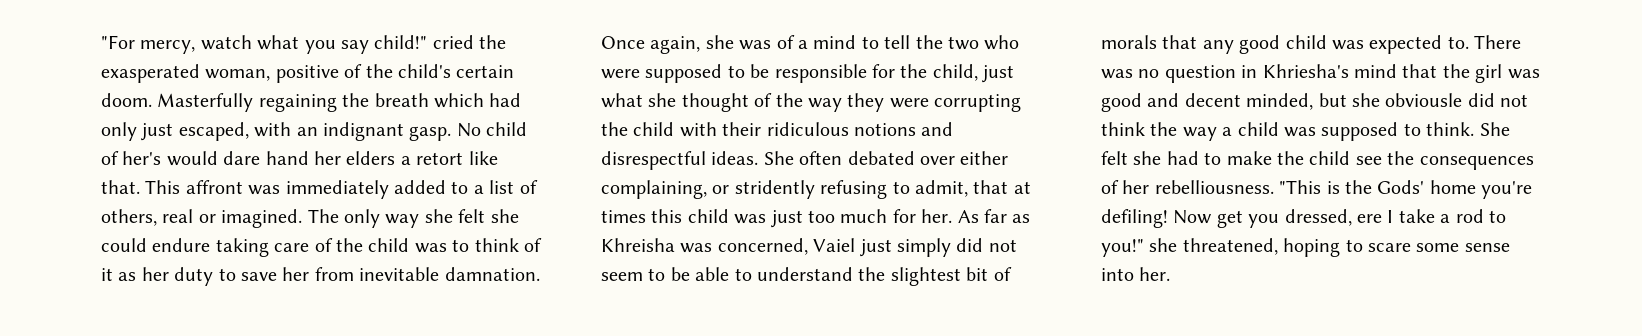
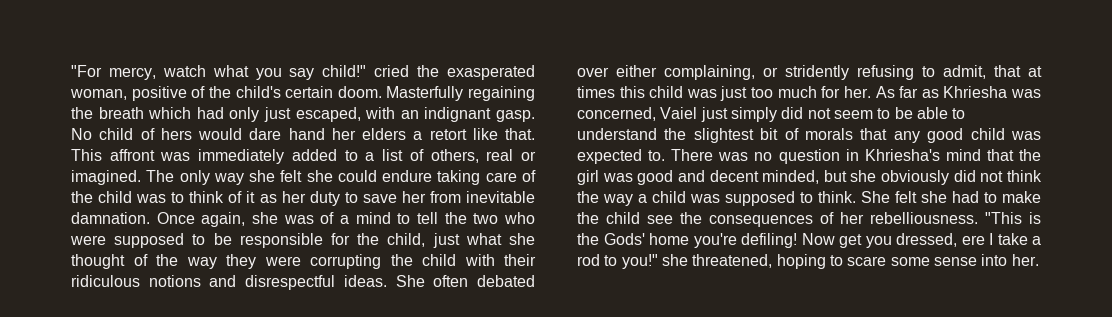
- No child of her's would dare hand her elders a retort like that.
+ No child of hers would dare hand her elders a retort like that.
- As far as Khreisha was concerned, Vaiel just simply did not seem to be able to understand the slightest bit of morals that any good child was expected to.
+ As far as Khriesha was concerned, Vaiel just simply did not seem to be able to understand the slightest bit of morals that any good child was expected to.
- There was no question in Khriesha's mind that the girl was good and decent minded, but she obviousle did not think the way a child was supposed to think.
+ There was no question in Khriesha's mind that the girl was good and decent minded, but she obviously did not think the way a child was supposed to think.

